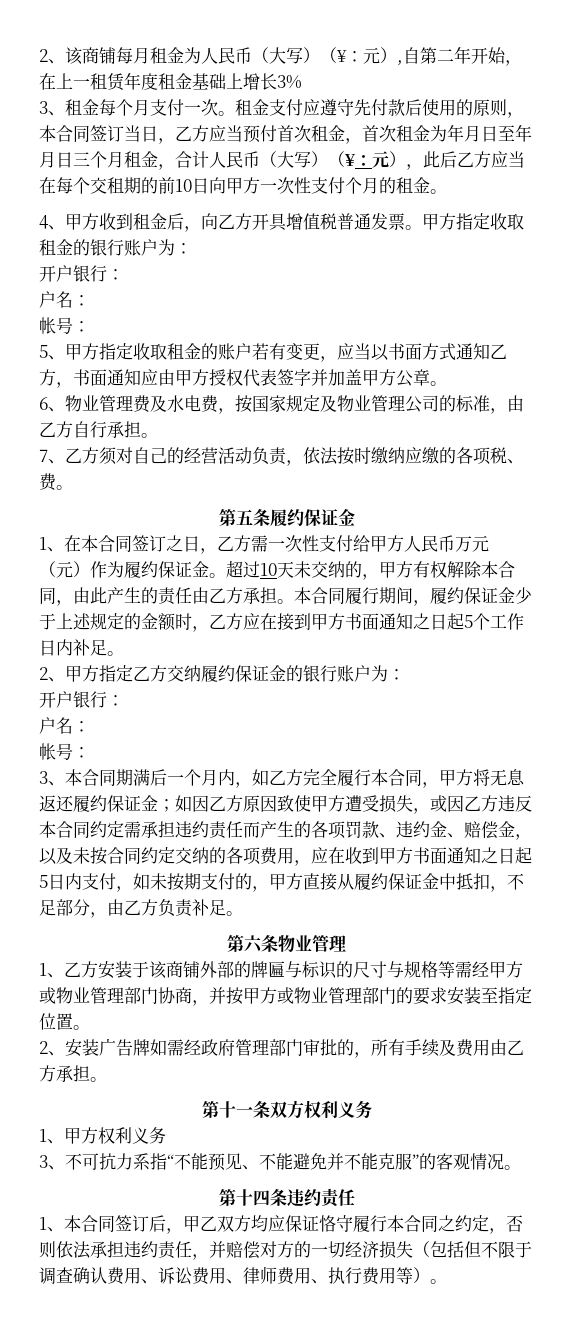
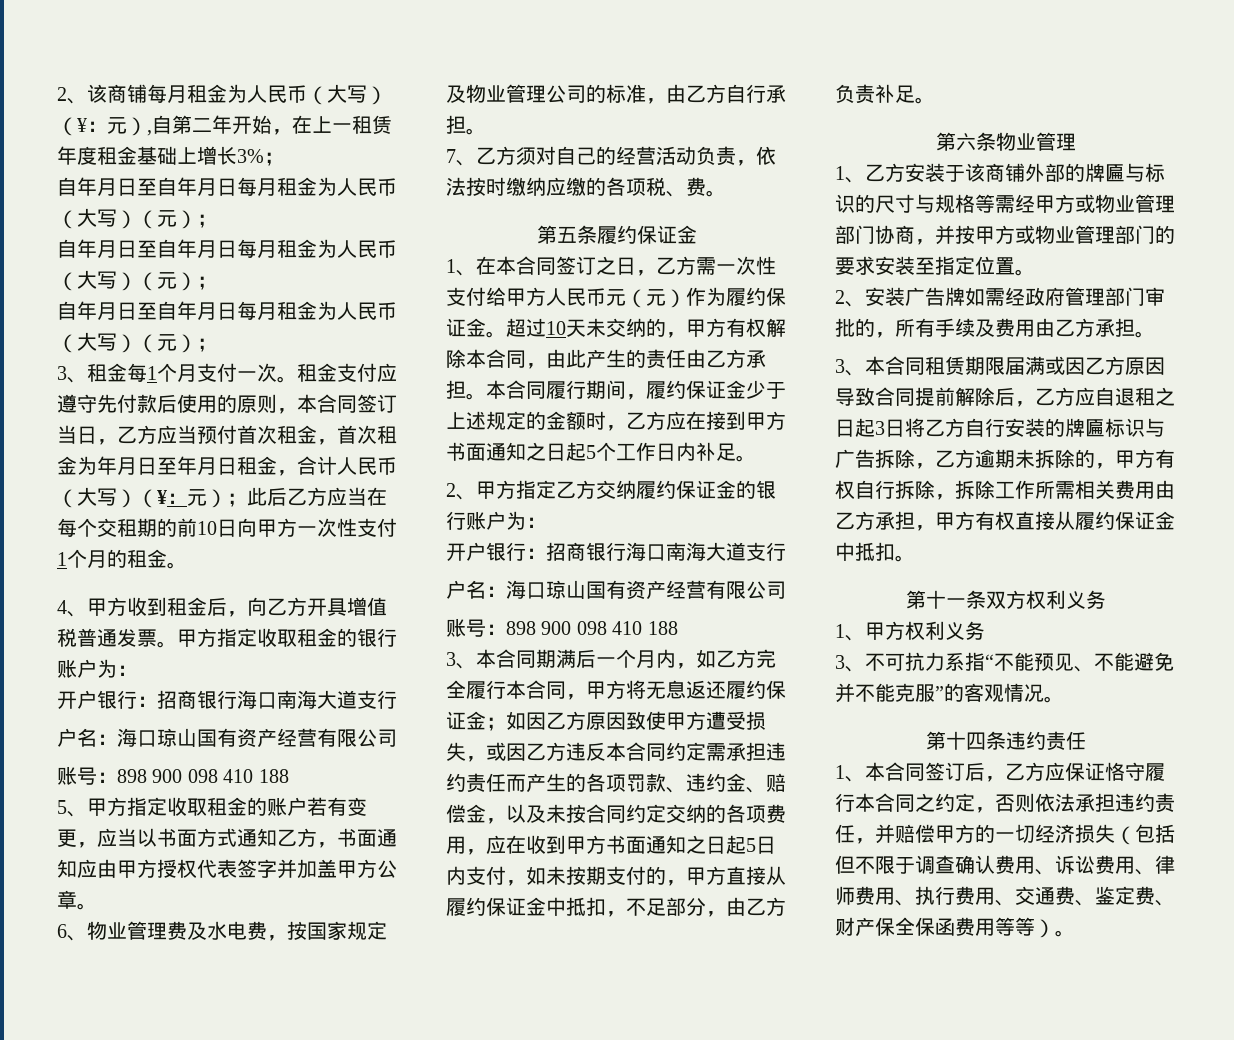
- 2、该商铺每月租金为人民币（大写）（¥：元）,自第二年开始，在上一租赁年度租金基础上增长3%
+ 2、该商铺每月租金为人民币（大写）（¥：元）,自第二年开始，在上一租赁年度租金基础上增长3%；
+ 自年月日至自年月日每月租金为人民币（大写）（元）；
+ 自年月日至自年月日每月租金为人民币（大写）（元）；
+ 自年月日至自年月日每月租金为人民币（大写）（元）；
- 3、租金每个月支付一次。
+ 3、租金每1个月支付一次。
- 租金支付应遵守先付款后使用的原则，本合同签订当日，乙方应当预付首次租金，首次租金为年月日至年月日三个月租金，合计人民币（大写）（¥：元），此后乙方应当在每个交租期的前10日向甲方一次性支付个月的租金。
+ 租金支付应遵守先付款后使用的原则，本合同签订当日，乙方应当预付首次租金，首次租金为年月日至年月日租金，合计人民币（大写）（¥：元）；此后乙方应当在每个交租期的前10日向甲方一次性支付1个月的租金。
  甲方指定收取租金的银行账户为：
- 开户银行：
- 户名：
- 帐号：
+ 开户银行：招商银行海口南海大道支行
+ 户名：海口琼山国有资产经营有限公司
+ 账号：898 900 098 410 188
- 1、在本合同签订之日，乙方需一次性支付给甲方人民币万元（元）作为履约保证金。
+ 1、在本合同签订之日，乙方需一次性支付给甲方人民币元（元）作为履约保证金。
  2、甲方指定乙方交纳履约保证金的银行账户为：
- 开户银行：
- 户名：
- 帐号：
+ 开户银行：招商银行海口南海大道支行
+ 户名：海口琼山国有资产经营有限公司
+ 账号：898 900 098 410 188
+ 3、本合同租赁期限届满或因乙方原因导致合同提前解除后，乙方应自退租之日起3日将乙方自行安装的牌匾标识与广告拆除，乙方逾期未拆除的，甲方有权自行拆除，拆除工作所需相关费用由乙方承担，甲方有权直接从履约保证金中抵扣。
- 1、本合同签订后，甲乙双方均应保证恪守履行本合同之约定，否则依法承担违约责任，并赔偿对方的一切经济损失（包括但不限于调查确认费用、诉讼费用、律师费用、执行费用等）。
+ 1、本合同签订后，乙方应保证恪守履行本合同之约定，否则依法承担违约责任，并赔偿甲方的一切经济损失（包括但不限于调查确认费用、诉讼费用、律师费用、执行费用、交通费、鉴定费、财产保全保函费用等等）。

